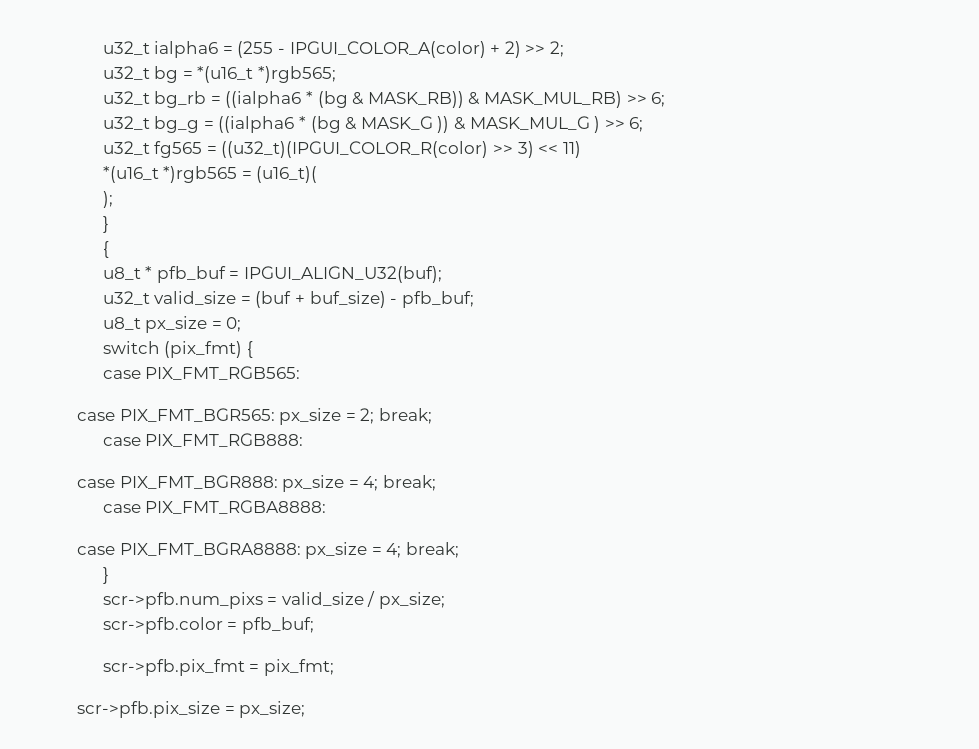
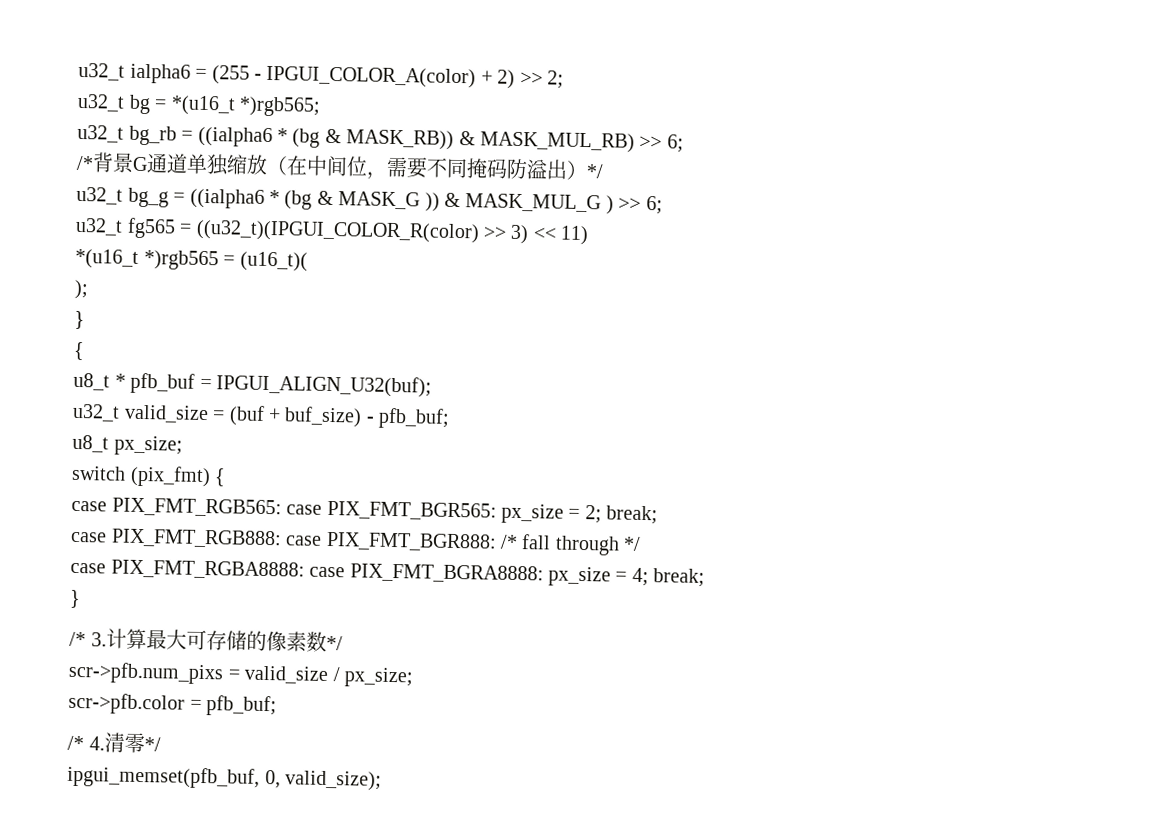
+ /*背景G通道单独缩放（在中间位，需要不同掩码防溢出）*/
- u8_t px_size = 0;
+ u8_t px_size;
- case PIX_FMT_RGB565:
- case PIX_FMT_BGR565: px_size = 2; break;
+ case PIX_FMT_RGB565: case PIX_FMT_BGR565: px_size = 2; break;
- case PIX_FMT_RGB888:
- case PIX_FMT_BGR888: px_size = 4; break;
+ case PIX_FMT_RGB888: case PIX_FMT_BGR888: /* fall through */
- case PIX_FMT_RGBA8888:
- case PIX_FMT_BGRA8888: px_size = 4; break;
+ case PIX_FMT_RGBA8888: case PIX_FMT_BGRA8888: px_size = 4; break;
+ /* 3.计算最大可存储的像素数*/
- scr->pfb.pix_fmt = pix_fmt;
- scr->pfb.pix_size = px_size;
+ /* 4.清零*/
+ ipgui_memset(pfb_buf, 0, valid_size);

